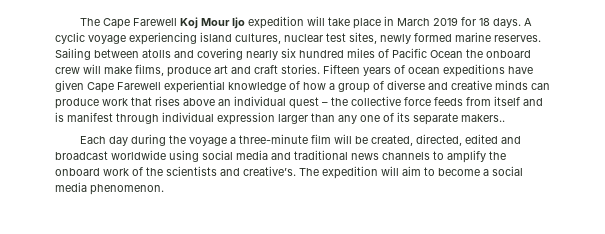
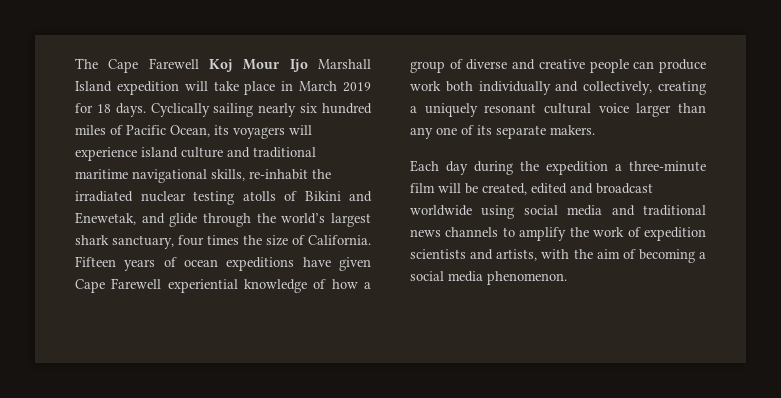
- The Cape Farewell Koj Mour Ijo expedition will take place in March 2019 for 18 days.
+ The Cape Farewell Koj Mour Ijo Marshall Island expedition will take place in March 2019 for 18 days.
- A cyclic voyage experiencing island cultures, nuclear test sites, newly formed marine reserves. Sailing between atolls and covering nearly six hundred miles of Pacific Ocean the onboard crew will make films, produce art and craft stories.
+ Cyclically sailing nearly six hundred miles of Pacific Ocean, its voyagers will experience island culture and traditional maritime navigational skills, re-inhabit the irradiated nuclear testing atolls of Bikini and Enewetak, and glide through the world’s largest shark sanctuary, four times the size of California.
- Fifteen years of ocean expeditions have given Cape Farewell experiential knowledge of how a group of diverse and creative minds can produce work that rises above an individual quest – the collective force feeds from itself and is manifest through individual expression larger than any one of its separate makers..
+ Fifteen years of ocean expeditions have given Cape Farewell experiential knowledge of how a group of diverse and creative people can produce work both individually and collectively, creating a uniquely resonant cultural voice larger than any one of its separate makers.
- Each day during the voyage a three-minute film will be created, directed, edited and broadcast worldwide using social media and traditional news channels to amplify the onboard work of the scientists and creative’s. The expedition will aim to become a social media phenomenon.
+ Each day during the expedition a three-minute film will be created, edited and broadcast worldwide using social media and traditional news channels to amplify the work of expedition scientists and artists, with the aim of becoming a social media phenomenon.

